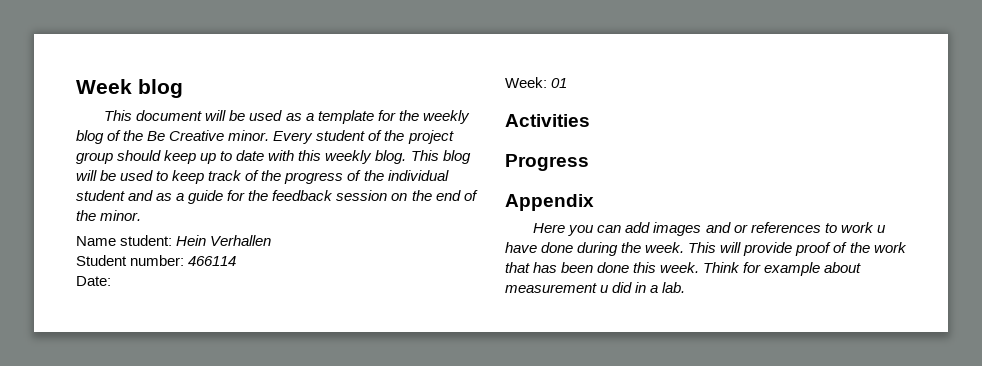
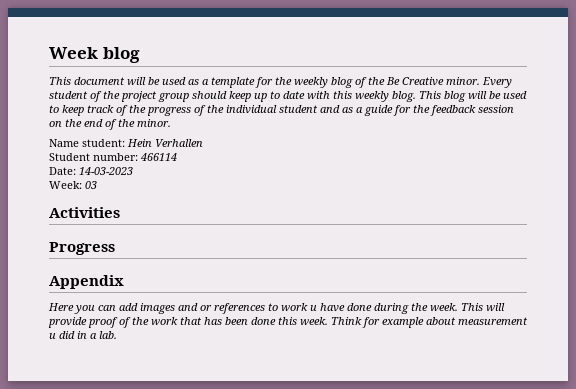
- Date:
+ Date: 14-03-2023
- Week: 01
+ Week: 03

